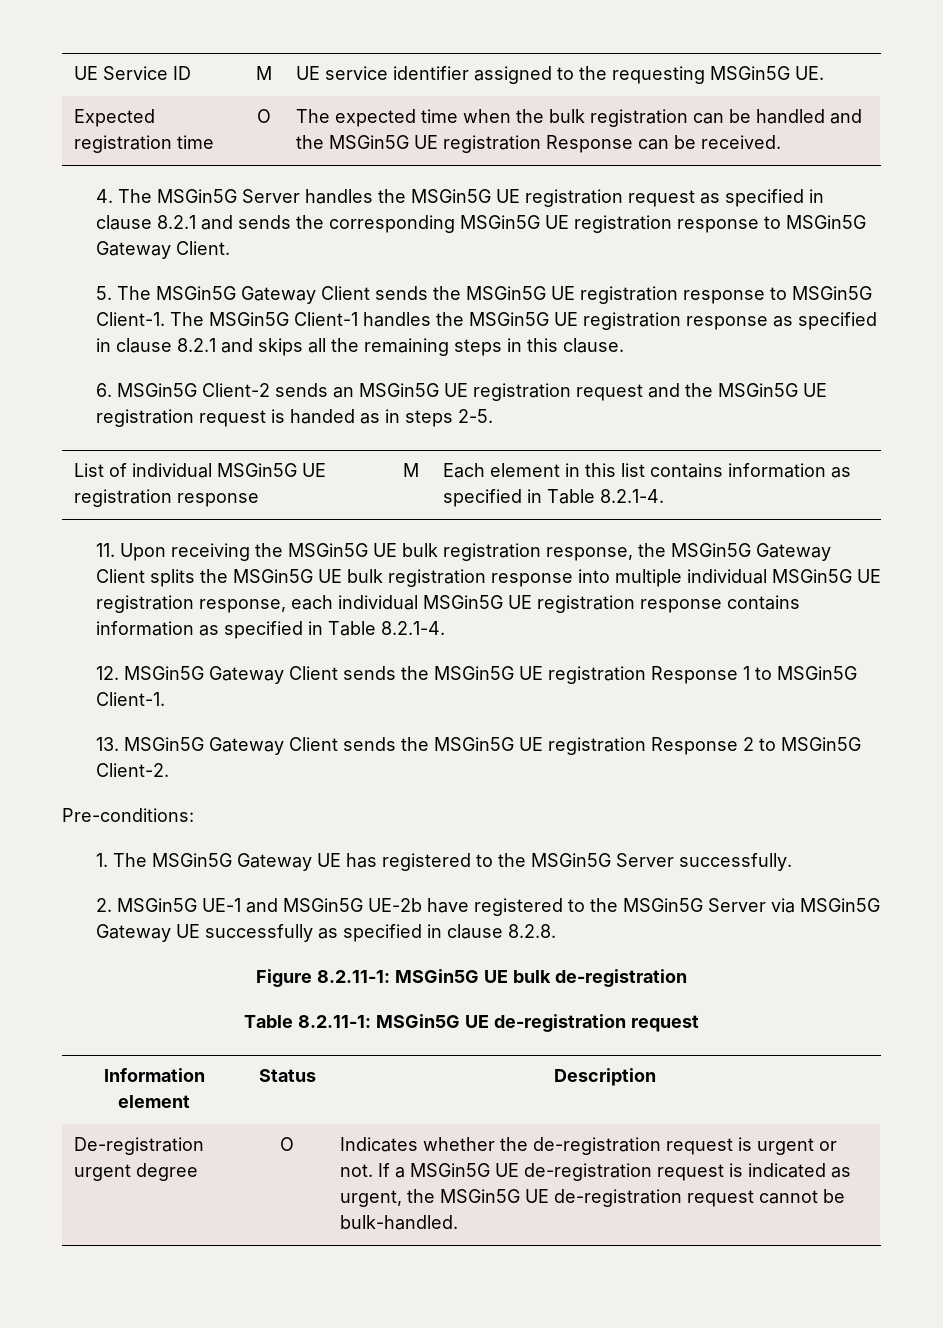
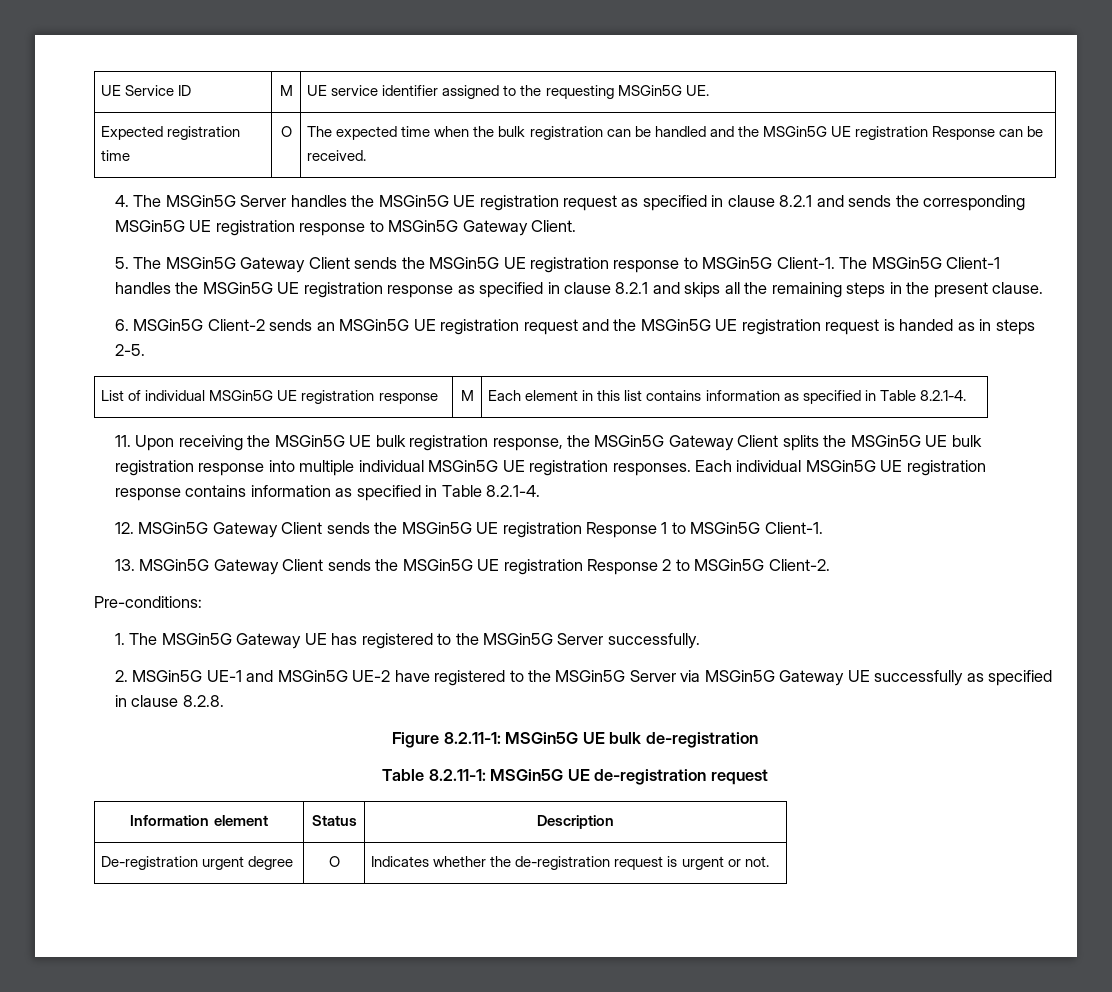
- The MSGin5G Client-1 handles the MSGin5G UE registration response as specified in clause 8.2.1 and skips all the remaining steps in this clause.
+ The MSGin5G Client-1 handles the MSGin5G UE registration response as specified in clause 8.2.1 and skips all the remaining steps in the present clause.
- 11. Upon receiving the MSGin5G UE bulk registration response, the MSGin5G Gateway Client splits the MSGin5G UE bulk registration response into multiple individual MSGin5G UE registration response, each individual MSGin5G UE registration response contains information as specified in Table 8.2.1-4.
+ 11. Upon receiving the MSGin5G UE bulk registration response, the MSGin5G Gateway Client splits the MSGin5G UE bulk registration response into multiple individual MSGin5G UE registration responses. Each individual MSGin5G UE registration response contains information as specified in Table 8.2.1-4.
- 2. MSGin5G UE-1 and MSGin5G UE-2b have registered to the MSGin5G Server via MSGin5G Gateway UE successfully as specified in clause 8.2.8.
+ 2. MSGin5G UE-1 and MSGin5G UE-2 have registered to the MSGin5G Server via MSGin5G Gateway UE successfully as specified in clause 8.2.8.
- De-registration urgent degree | O | Indicates whether the de-registration request is urgent or not. If a MSGin5G UE de-registration request is indicated as urgent, the MSGin5G UE de-registration request cannot be bulk-handled.
+ De-registration urgent degree | O | Indicates whether the de-registration request is urgent or not.

